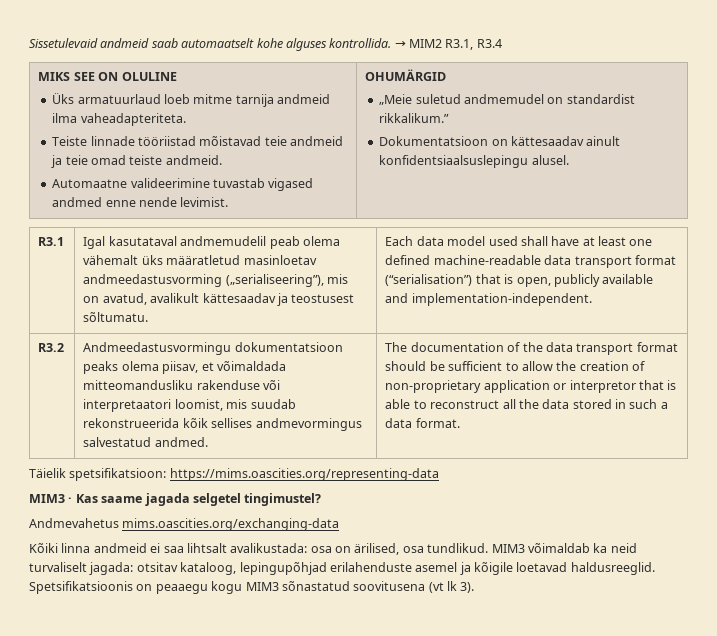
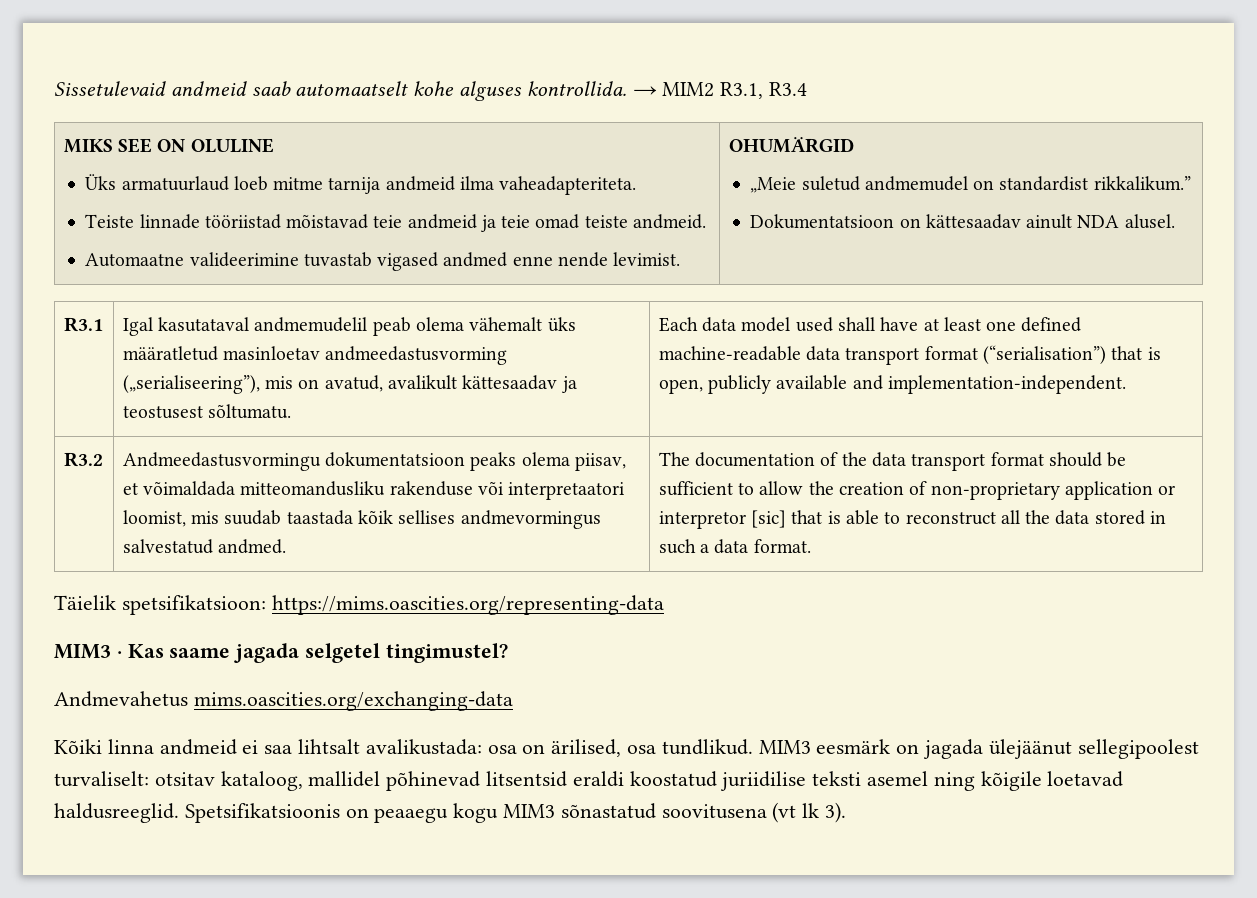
- Dokumentatsioon on kättesaadav ainult konfidentsiaalsuslepingu alusel.
+ Dokumentatsioon on kättesaadav ainult NDA alusel.
- Andmeedastusvormingu dokumentatsioon peaks olema piisav, et võimaldada mitteomandusliku rakenduse või interpretaatori loomist, mis suudab rekonstrueerida kõik sellises andmevormingus salvestatud andmed.
+ Andmeedastusvormingu dokumentatsioon peaks olema piisav, et võimaldada mitteomandusliku rakenduse või interpretaatori loomist, mis suudab taastada kõik sellises andmevormingus salvestatud andmed.
- The documentation of the data transport format should be sufficient to allow the creation of non-proprietary application or interpretor that is able to reconstruct all the data stored in such a data format.
+ The documentation of the data transport format should be sufficient to allow the creation of non-proprietary application or interpretor [sic] that is able to reconstruct all the data stored in such a data format.
- MIM3 võimaldab ka neid turvaliselt jagada: otsitav kataloog, lepingupõhjad erilahenduste asemel ja kõigile loetavad haldusreeglid.
+ MIM3 eesmärk on jagada ülejäänut sellegipoolest turvaliselt: otsitav kataloog, mallidel põhinevad litsentsid eraldi koostatud juriidilise teksti asemel ning kõigile loetavad haldusreeglid.

